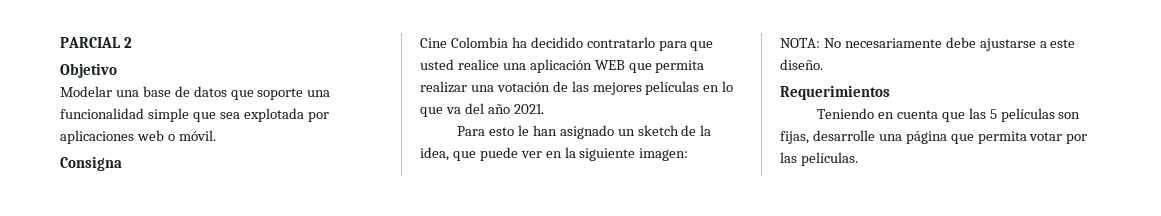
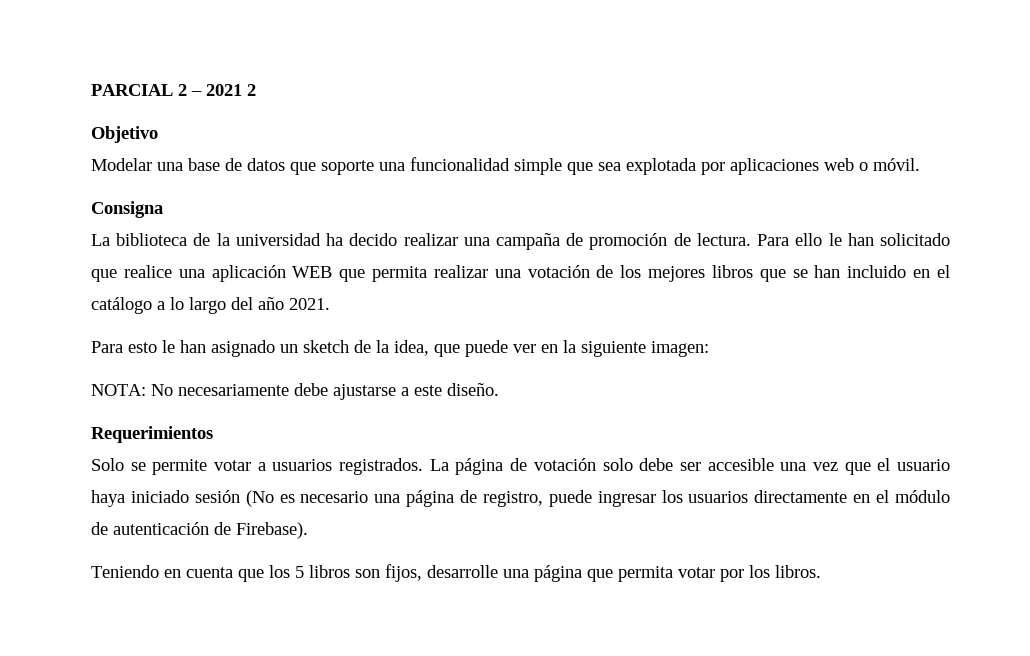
- PARCIAL 2
+ PARCIAL 2 – 2021 2
- Cine Colombia ha decidido contratarlo para que usted realice una aplicación WEB que permita realizar una votación de las mejores películas en lo que va del año 2021.
+ La biblioteca de la universidad ha decido realizar una campaña de promoción de lectura. Para ello le han solicitado que realice una aplicación WEB que permita realizar una votación de los mejores libros que se han incluido en el catálogo a lo largo del año 2021.
+ Solo se permite votar a usuarios registrados. La página de votación solo debe ser accesible una vez que el usuario haya iniciado sesión (No es necesario una página de registro, puede ingresar los usuarios directamente en el módulo de autenticación de Firebase).
- Teniendo en cuenta que las 5 películas son fijas, desarrolle una página que permita votar por las películas.
+ Teniendo en cuenta que los 5 libros son fijos, desarrolle una página que permita votar por los libros.

